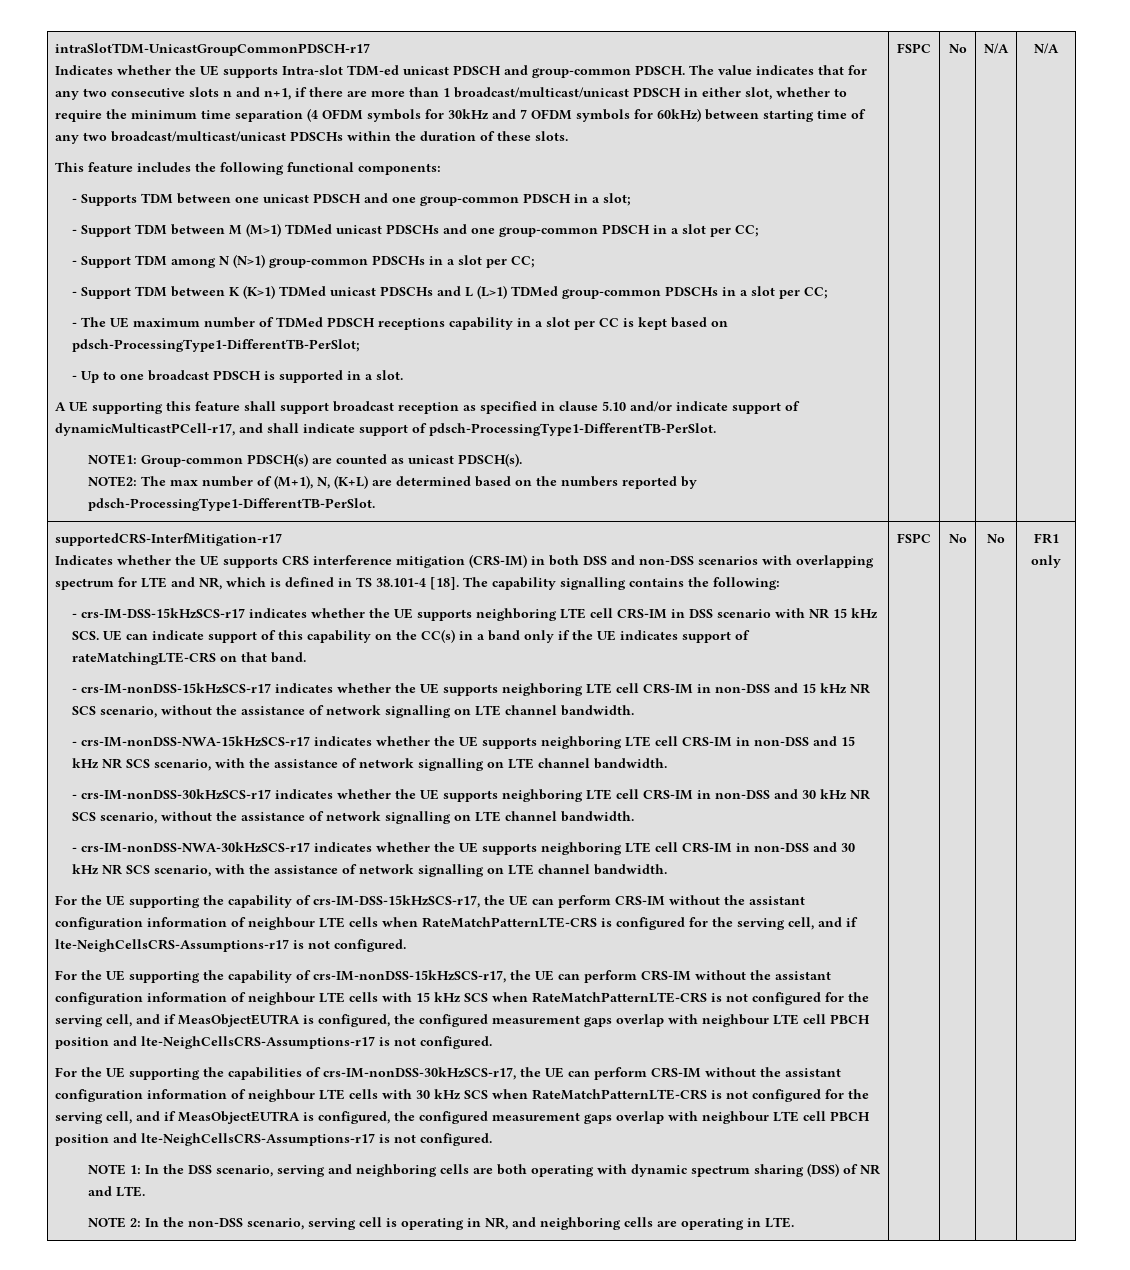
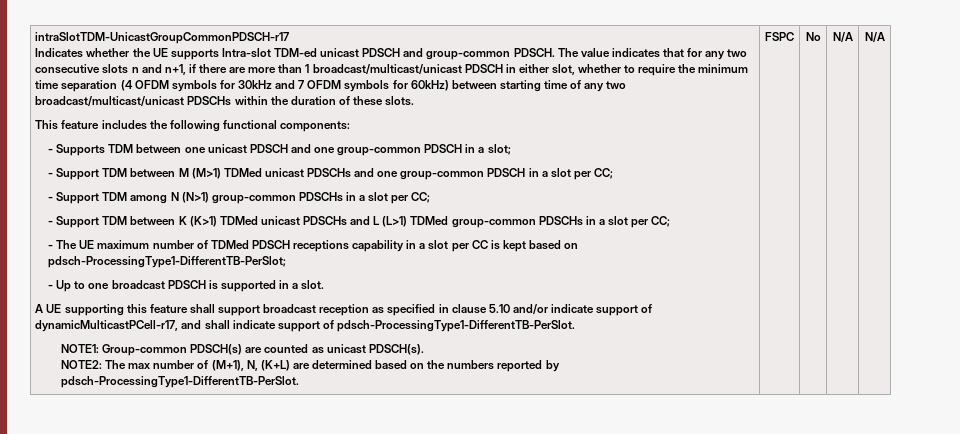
- supportedCRS-InterfMitigation-r17
- Indicates whether the UE supports CRS interference mitigation (CRS-IM) in both DSS and non-DSS scenarios with overlapping spectrum for LTE and NR, which is defined in TS 38.101-4 [18]. The capability signalling contains the following:
- - crs-IM-DSS-15kHzSCS-r17 indicates whether the UE supports neighboring LTE cell CRS-IM in DSS scenario with NR 15 kHz SCS. UE can indicate support of this capability on the CC(s) in a band only if the UE indicates support of rateMatchingLTE-CRS on that band.
- - crs-IM-nonDSS-15kHzSCS-r17 indicates whether the UE supports neighboring LTE cell CRS-IM in non-DSS and 15 kHz NR SCS scenario, without the assistance of network signalling on LTE channel bandwidth.
- - crs-IM-nonDSS-NWA-15kHzSCS-r17 indicates whether the UE supports neighboring LTE cell CRS-IM in non-DSS and 15 kHz NR SCS scenario, with the assistance of network signalling on LTE channel bandwidth.
- - crs-IM-nonDSS-30kHzSCS-r17 indicates whether the UE supports neighboring LTE cell CRS-IM in non-DSS and 30 kHz NR SCS scenario, without the assistance of network signalling on LTE channel bandwidth.
- - crs-IM-nonDSS-NWA-30kHzSCS-r17 indicates whether the UE supports neighboring LTE cell CRS-IM in non-DSS and 30 kHz NR SCS scenario, with the assistance of network signalling on LTE channel bandwidth.
- For the UE supporting the capability of crs-IM-DSS-15kHzSCS-r17, the UE can perform CRS-IM without the assistant configuration information of neighbour LTE cells when RateMatchPatternLTE-CRS is configured for the serving cell, and if lte-NeighCellsCRS-Assumptions-r17 is not configured.
- For the UE supporting the capability of crs-IM-nonDSS-15kHzSCS-r17, the UE can perform CRS-IM without the assistant configuration information of neighbour LTE cells with 15 kHz SCS when RateMatchPatternLTE-CRS is not configured for the serving cell, and if MeasObjectEUTRA is configured, the configured measurement gaps overlap with neighbour LTE cell PBCH position and lte-NeighCellsCRS-Assumptions-r17 is not configured.
- For the UE supporting the capabilities of crs-IM-nonDSS-30kHzSCS-r17, the UE can perform CRS-IM without the assistant configuration information of neighbour LTE cells with 30 kHz SCS when RateMatchPatternLTE-CRS is not configured for the serving cell, and if MeasObjectEUTRA is configured, the configured measurement gaps overlap with neighbour LTE cell PBCH position and lte-NeighCellsCRS-Assumptions-r17 is not configured.
- NOTE 1: In the DSS scenario, serving and neighboring cells are both operating with dynamic spectrum sharing (DSS) of NR and LTE.
- NOTE 2: In the non-DSS scenario, serving cell is operating in NR, and neighboring cells are operating in LTE. | FSPC | No | No | FR1 only

